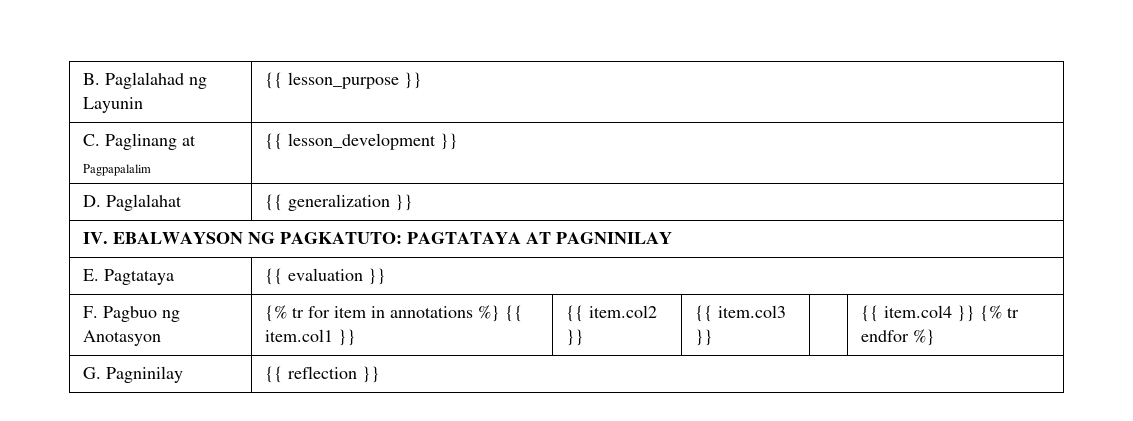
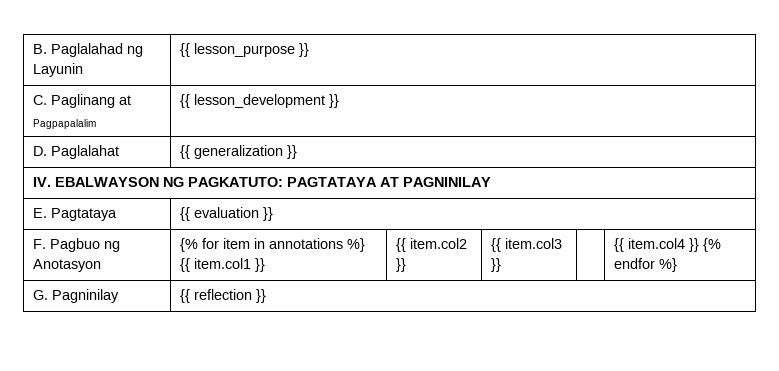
- F. Pagbuo ng Anotasyon | {% tr for item in annotations %} {{ item.col1 }} | {{ item.col2 }} | {{ item.col3 }} | | {{ item.col4 }} {% tr endfor %}
+ F. Pagbuo ng Anotasyon | {% for item in annotations %} {{ item.col1 }} | {{ item.col2 }} | {{ item.col3 }} | | {{ item.col4 }} {% endfor %}

